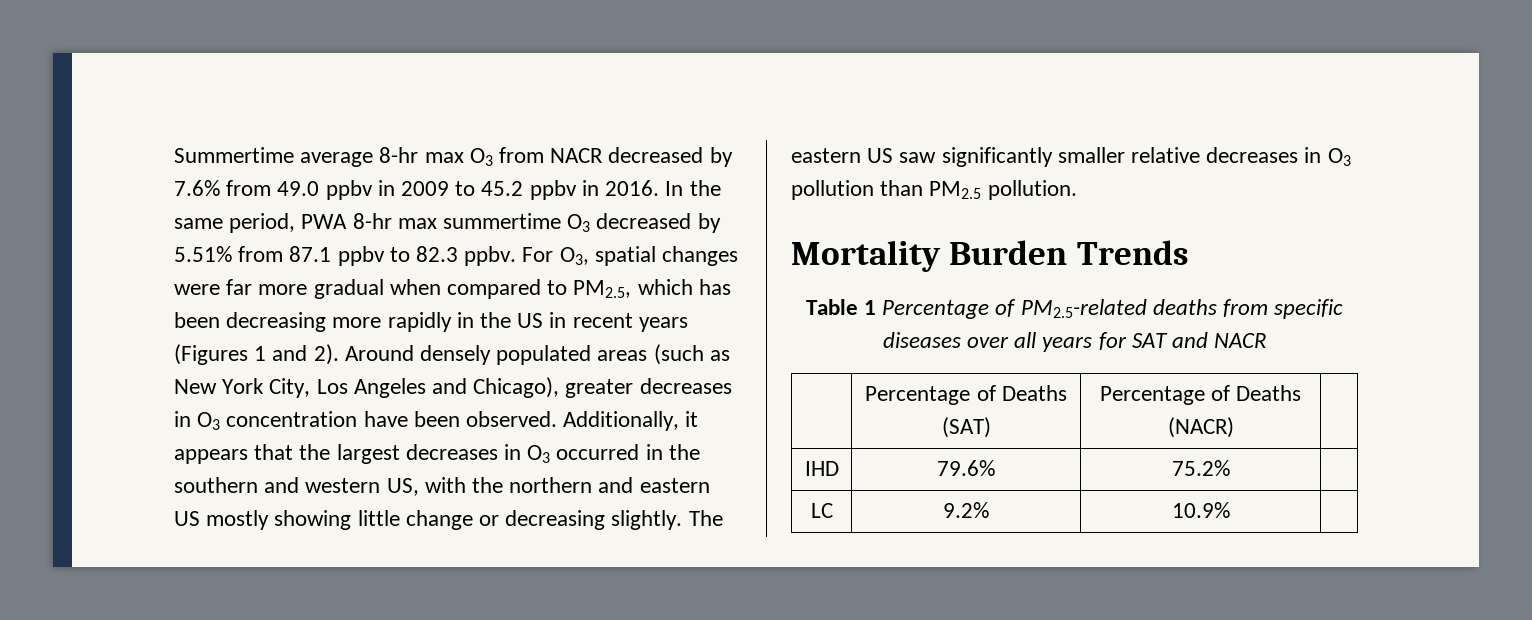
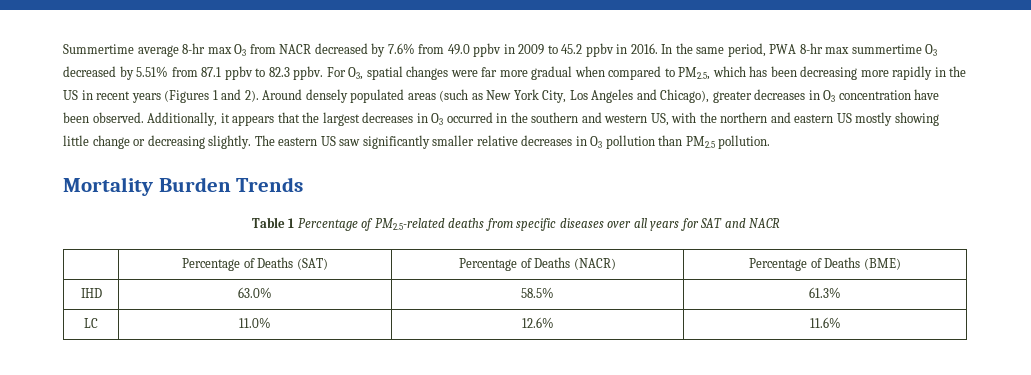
- | Percentage of Deaths (SAT) | Percentage of Deaths (NACR) |
- IHD | 79.6% | 75.2% |
- LC | 9.2% | 10.9% |
+ | Percentage of Deaths (SAT) | Percentage of Deaths (NACR) | Percentage of Deaths (BME)
+ IHD | 63.0% | 58.5% | 61.3%
+ LC | 11.0% | 12.6% | 11.6%

